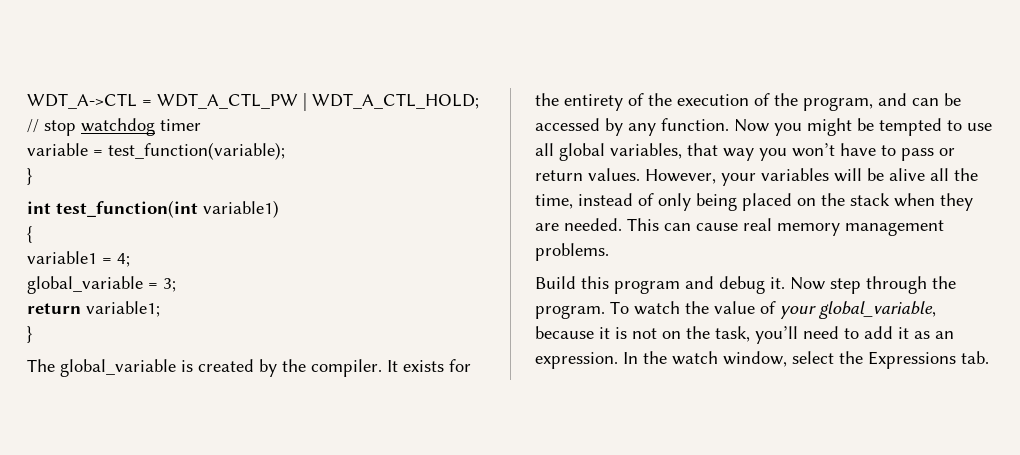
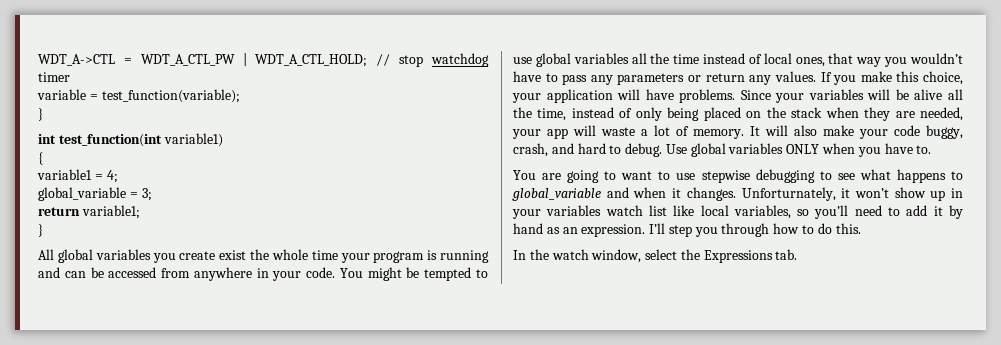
- The global_variable is created by the compiler. It exists for the entirety of the execution of the program, and can be accessed by any function. Now you might be tempted to use all global variables, that way you won’t have to pass or return values. However, your variables will be alive all the time, instead of only being placed on the stack when they are needed. This can cause real memory management problems.
- Build this program and debug it. Now step through the program. To watch the value of your global_variable, because it is not on the task, you’ll need to add it as an expression. In the watch window, select the Expressions tab.
+ All global variables you create exist the whole time your program is running and can be accessed from anywhere in your code. You might be tempted to use global variables all the time instead of local ones, that way you wouldn’t have to pass any parameters or return any values. If you make this choice, your application will have problems. Since your variables will be alive all the time, instead of only being placed on the stack when they are needed, your app will waste a lot of memory. It will also make your code buggy, crash, and hard to debug. Use global variables ONLY when you have to.
+ You are going to want to use stepwise debugging to see what happens to global_variable and when it changes. Unforturnately, it won’t show up in your variables watch list like local variables, so you’ll need to add it by hand as an expression. I’ll step you through how to do this.
+ In the watch window, select the Expressions tab.

